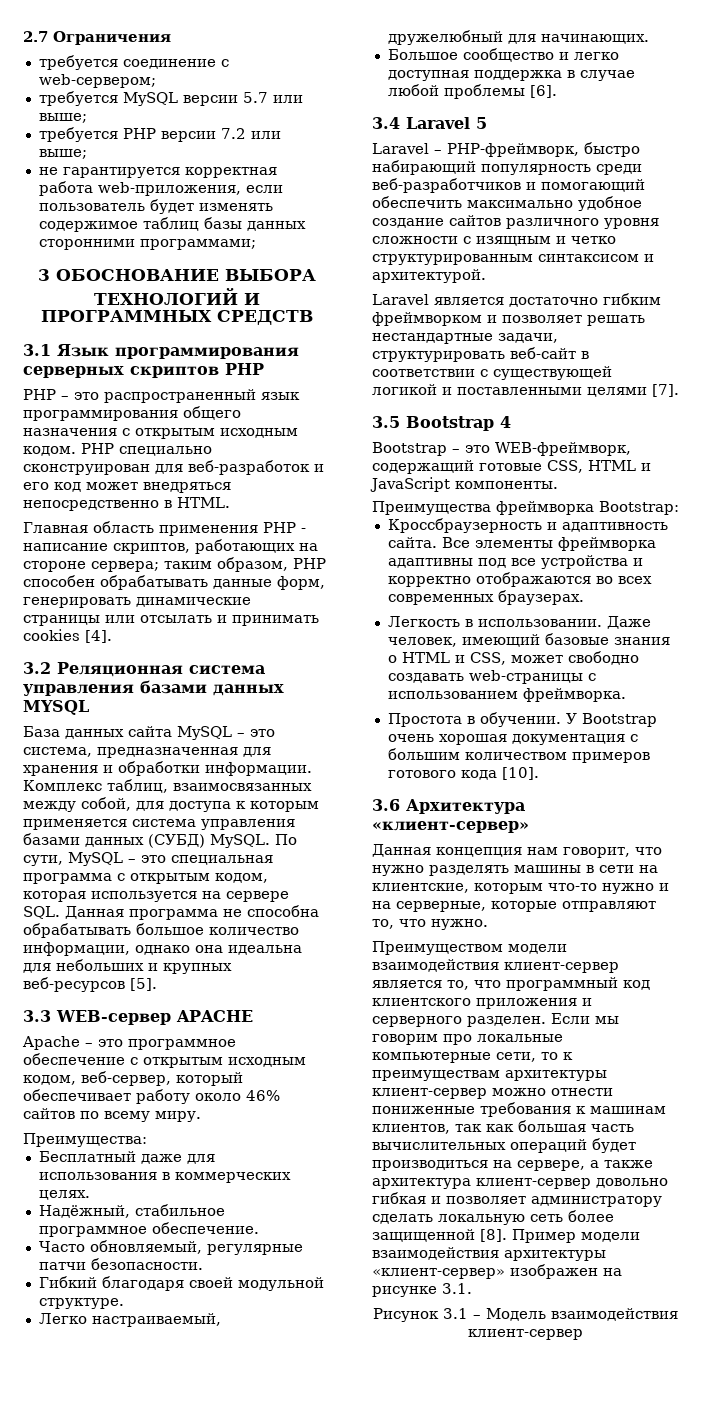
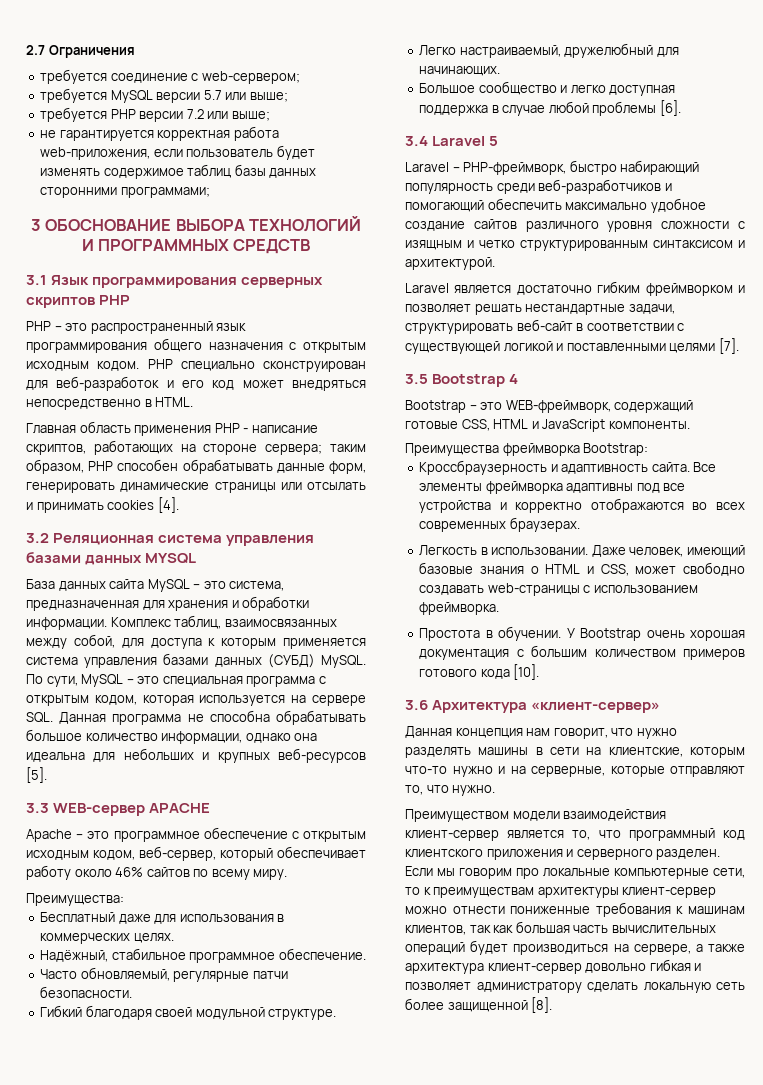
- Пример модели взаимодействия архитектуры «клиент-сервер» изображен на рисунке 3.1.
- Рисунок 3.1 – Модель взаимодействия клиент-сервер

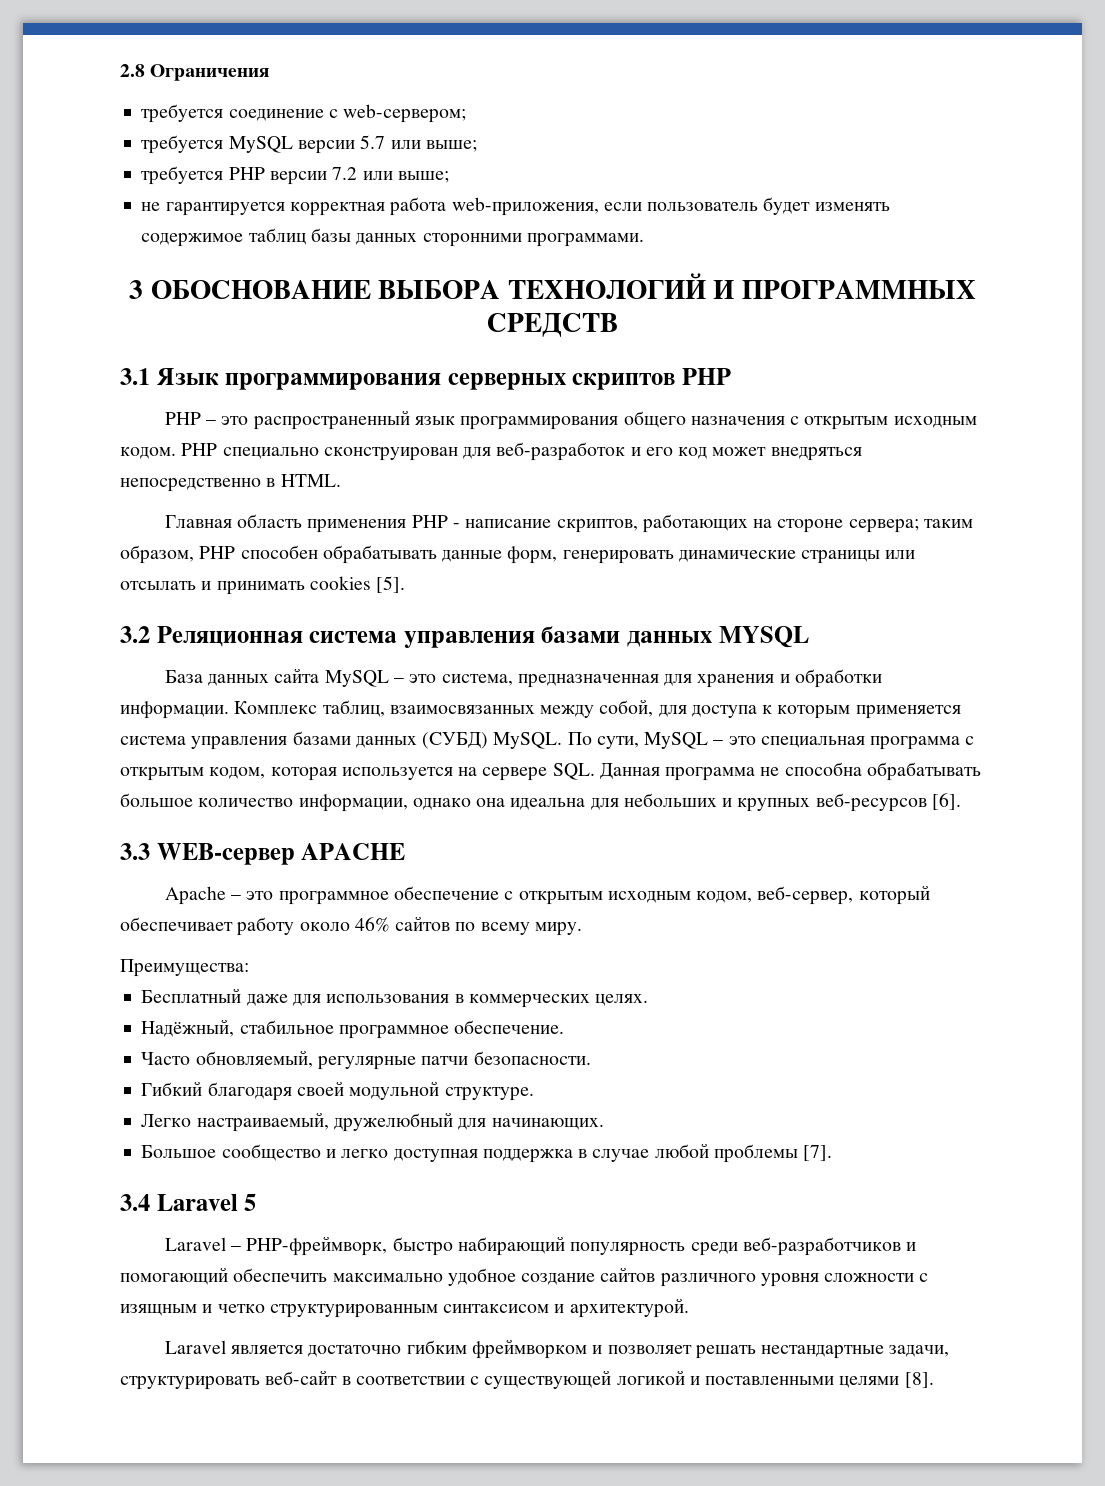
- 2.7 Ограничения
+ 2.8 Ограничения
- не гарантируется корректная работа web-приложения, если пользователь будет изменять содержимое таблиц базы данных сторонними программами;
+ не гарантируется корректная работа web-приложения, если пользователь будет изменять содержимое таблиц базы данных сторонними программами.
- Главная область применения PHP - написание скриптов, работающих на стороне сервера; таким образом, PHP способен обрабатывать данные форм, генерировать динамические страницы или отсылать и принимать cookies [4].
+ Главная область применения PHP - написание скриптов, работающих на стороне сервера; таким образом, PHP способен обрабатывать данные форм, генерировать динамические страницы или отсылать и принимать cookies [5].
- По сути, MySQL – это специальная программа с открытым кодом, которая используется на сервере SQL. Данная программа не способна обрабатывать большое количество информации, однако она идеальна для небольших и крупных веб-ресурсов [5].
+ По сути, MySQL – это специальная программа с открытым кодом, которая используется на сервере SQL. Данная программа не способна обрабатывать большое количество информации, однако она идеальна для небольших и крупных веб-ресурсов [6].
- Большое сообщество и легко доступная поддержка в случае любой проблемы [6].
+ Большое сообщество и легко доступная поддержка в случае любой проблемы [7].
- Laravel является достаточно гибким фреймворком и позволяет решать нестандартные задачи, структурировать веб-сайт в соответствии с существующей логикой и поставленными целями [7].
- 3.5 Bootstrap 4
- Bootstrap – это WEB-фреймворк, содержащий готовые CSS, HTML и JavaScript компоненты.
- Преимущества фреймворка Bootstrap:
- Кроссбраузерность и адаптивность сайта. Все элементы фреймворка адаптивны под все устройства и корректно отображаются во всех современных браузерах.
- Легкость в использовании. Даже человек, имеющий базовые знания о HTML и CSS, может свободно создавать web-страницы с использованием фреймворка.
- Простота в обучении. У Bootstrap очень хорошая документация с большим количеством примеров готового кода [10].
- 3.6 Архитектура «клиент-сервер»
- Данная концепция нам говорит, что нужно разделять машины в сети на клиентские, которым что-то нужно и на серверные, которые отправляют то, что нужно.
- Преимуществом модели взаимодействия клиент-сервер является то, что программный код клиентского приложения и серверного разделен. Если мы говорим про локальные компьютерные сети, то к преимуществам архитектуры клиент-сервер можно отнести пониженные требования к машинам клиентов, так как большая часть вычислительных операций будет производиться на сервере, а также архитектура клиент-сервер довольно гибкая и позволяет администратору сделать локальную сеть более защищенной [8].
+ Laravel является достаточно гибким фреймворком и позволяет решать нестандартные задачи, структурировать веб-сайт в соответствии с существующей логикой и поставленными целями [8].

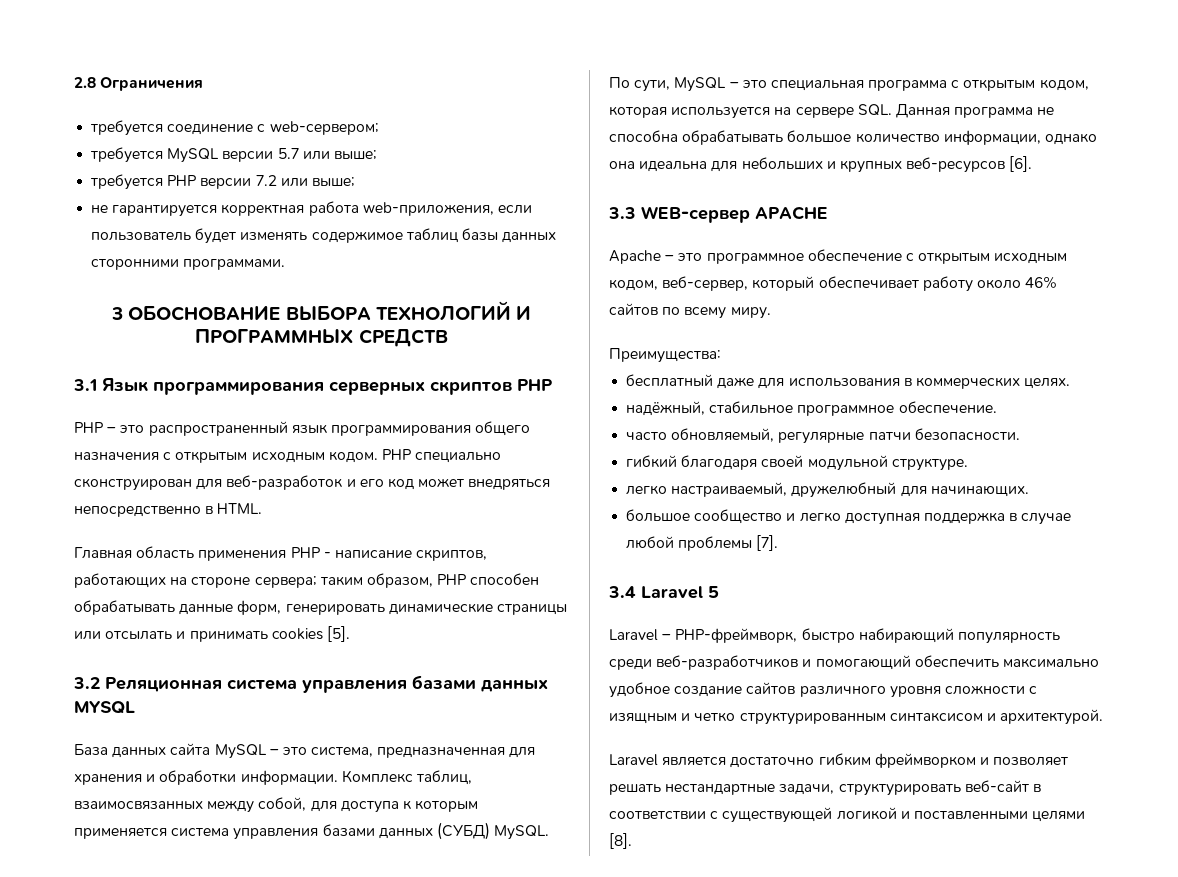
- Бесплатный даже для использования в коммерческих целях.
+ бесплатный даже для использования в коммерческих целях.
- Надёжный, стабильное программное обеспечение.
+ надёжный, стабильное программное обеспечение.
- Часто обновляемый, регулярные патчи безопасности.
+ часто обновляемый, регулярные патчи безопасности.
- Гибкий благодаря своей модульной структуре.
+ гибкий благодаря своей модульной структуре.
- Легко настраиваемый, дружелюбный для начинающих.
+ легко настраиваемый, дружелюбный для начинающих.
- Большое сообщество и легко доступная поддержка в случае любой проблемы [7].
+ большое сообщество и легко доступная поддержка в случае любой проблемы [7].

